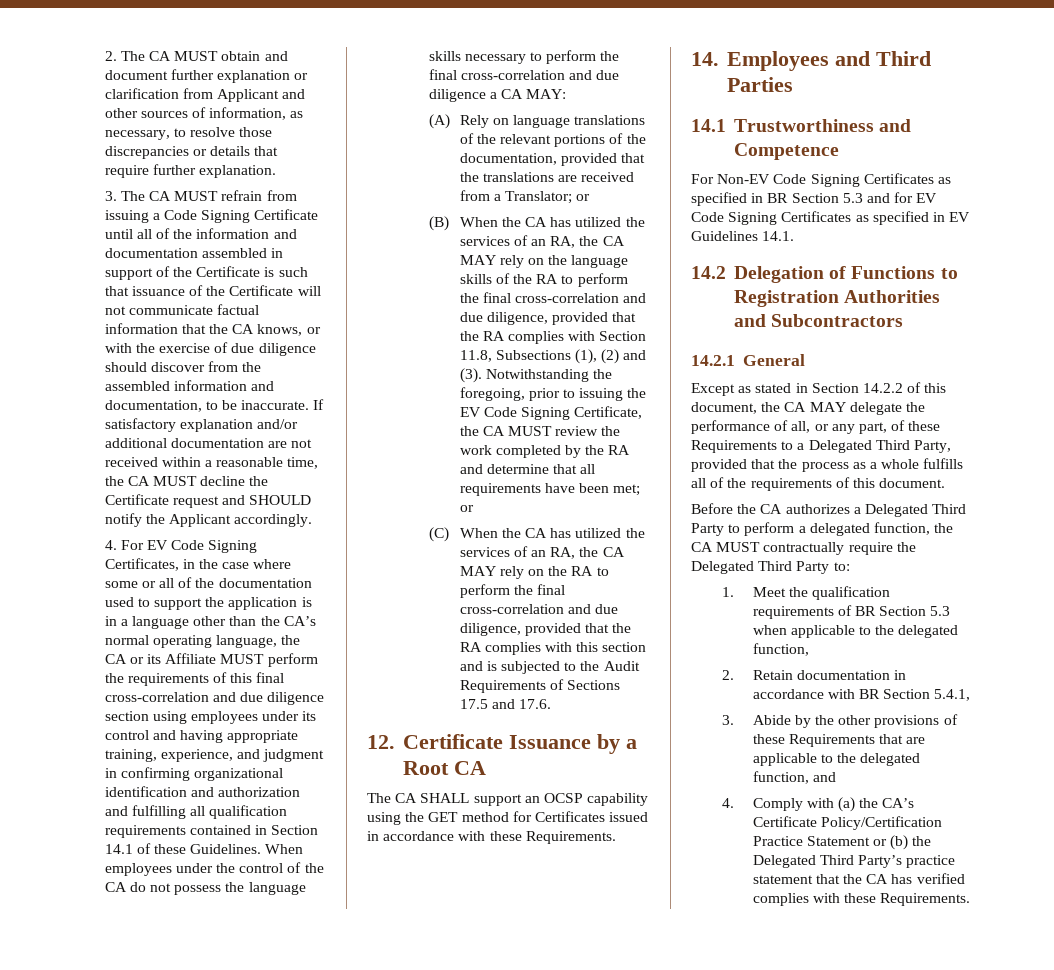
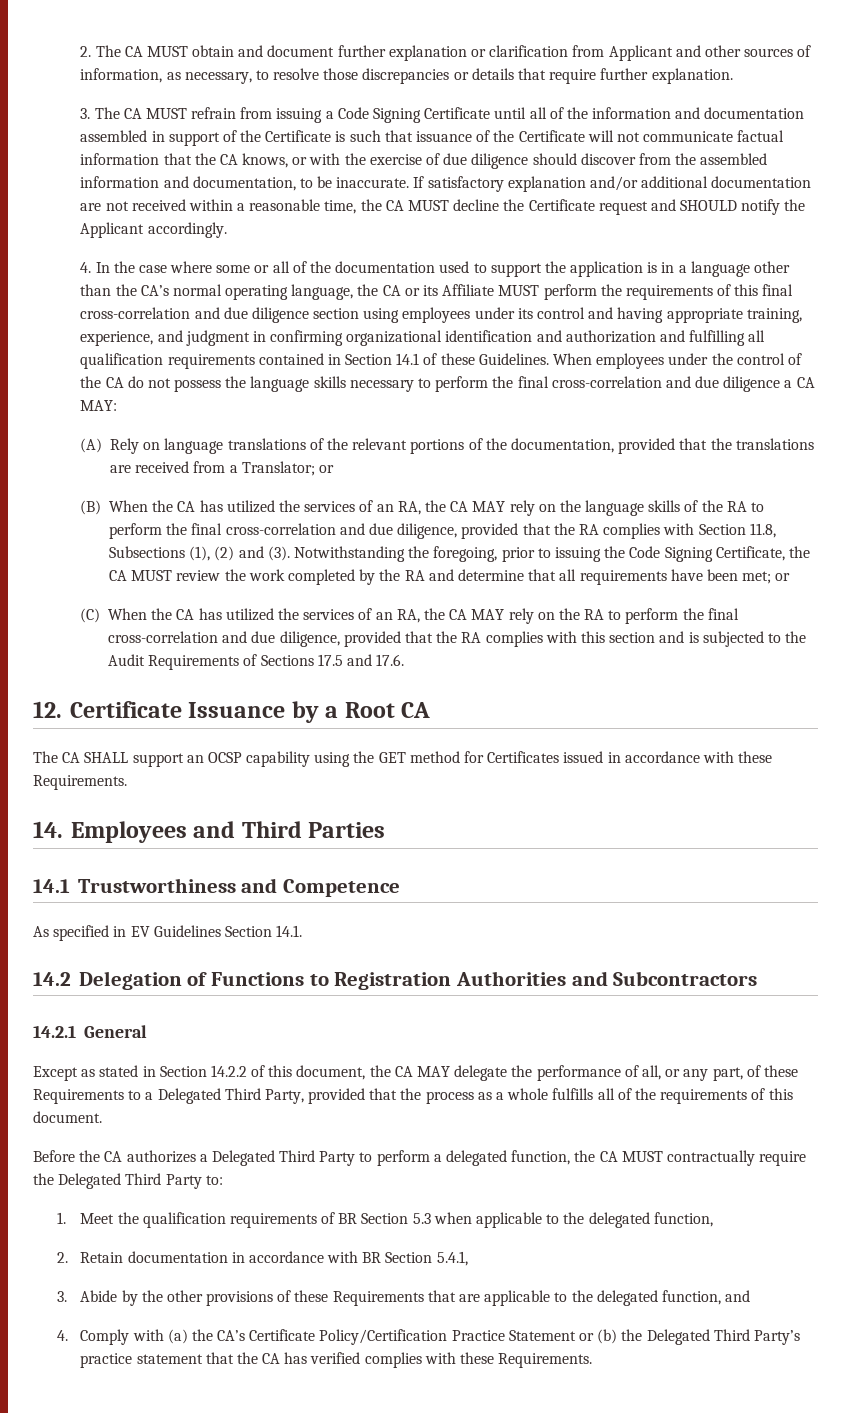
- 4. For EV Code Signing Certificates, in the case where some or all of the documentation used to support the application is in a language other than the CA’s normal operating language, the CA or its Affiliate MUST perform the requirements of this final cross-correlation and due diligence section using employees under its control and having appropriate training, experience, and judgment in confirming organizational identification and authorization and fulfilling all qualification requirements contained in Section 14.1 of these Guidelines.
+ 4. In the case where some or all of the documentation used to support the application is in a language other than the CA’s normal operating language, the CA or its Affiliate MUST perform the requirements of this final cross-correlation and due diligence section using employees under its control and having appropriate training, experience, and judgment in confirming organizational identification and authorization and fulfilling all qualification requirements contained in Section 14.1 of these Guidelines.
- Notwithstanding the foregoing, prior to issuing the EV Code Signing Certificate, the CA MUST review the work completed by the RA and determine that all requirements have been met; or
+ Notwithstanding the foregoing, prior to issuing the Code Signing Certificate, the CA MUST review the work completed by the RA and determine that all requirements have been met; or
- For Non-EV Code Signing Certificates as specified in BR Section 5.3 and for EV Code Signing Certificates as specified in EV Guidelines 14.1.
+ As specified in EV Guidelines Section 14.1.

